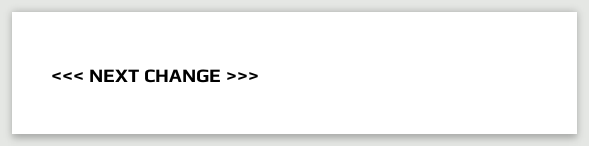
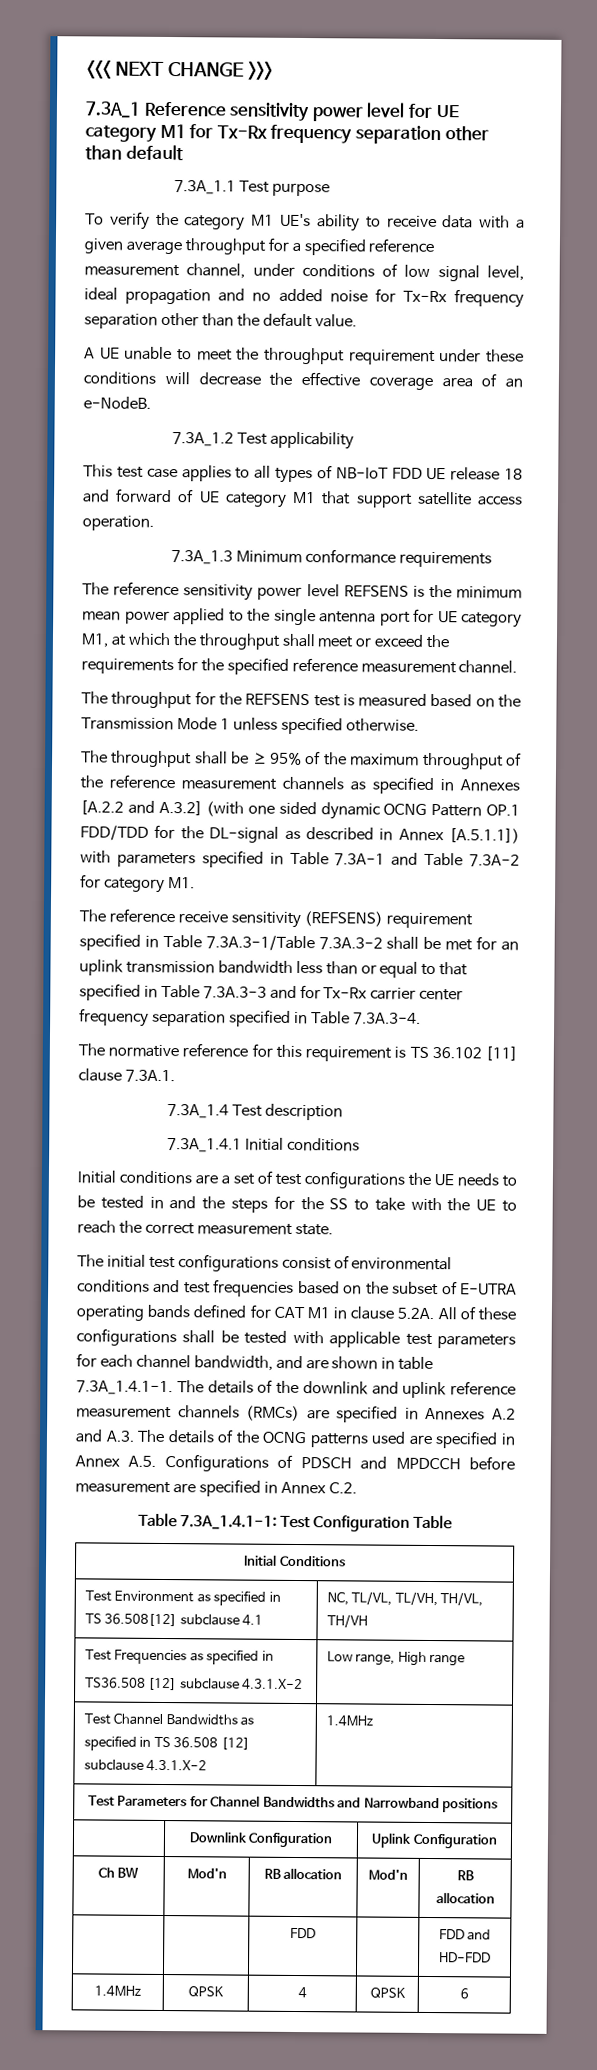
+ 7.3A_1 Reference sensitivity power level for UE category M1 for Tx-Rx frequency separation other than default
+ 7.3A_1.1 Test purpose
+ To verify the category M1 UE's ability to receive data with a given average throughput for a specified reference measurement channel, under conditions of low signal level, ideal propagation and no added noise for Tx-Rx frequency separation other than the default value.
+ A UE unable to meet the throughput requirement under these conditions will decrease the effective coverage area of an e-NodeB.
+ 7.3A_1.2 Test applicability
+ This test case applies to all types of NB-IoT FDD UE release 18 and forward of UE category M1 that support satellite access operation.
+ 7.3A_1.3 Minimum conformance requirements
+ The reference sensitivity power level REFSENS is the minimum mean power applied to the single antenna port for UE category M1, at which the throughput shall meet or exceed the requirements for the specified reference measurement channel.
+ The throughput for the REFSENS test is measured based on the Transmission Mode 1 unless specified otherwise.
+ The throughput shall be ≥ 95% of the maximum throughput of the reference measurement channels as specified in Annexes [A.2.2 and A.3.2] (with one sided dynamic OCNG Pattern OP.1 FDD/TDD for the DL-signal as described in Annex [A.5.1.1]) with parameters specified in Table 7.3A-1 and Table 7.3A-2 for category M1.
+ The reference receive sensitivity (REFSENS) requirement specified in Table 7.3A.3-1/Table 7.3A.3-2 shall be met for an uplink transmission bandwidth less than or equal to that specified in Table 7.3A.3-3 and for Tx-Rx carrier center frequency separation specified in Table 7.3A.3-4.
+ The normative reference for this requirement is TS 36.102 [11] clause 7.3A.1.
+ 7.3A_1.4 Test description
+ 7.3A_1.4.1 Initial conditions
+ Initial conditions are a set of test configurations the UE needs to be tested in and the steps for the SS to take with the UE to reach the correct measurement state.
+ The initial test configurations consist of environmental conditions and test frequencies based on the subset of E-UTRA operating bands defined for CAT M1 in clause 5.2A. All of these configurations shall be tested with applicable test parameters for each channel bandwidth, and are shown in table 7.3A_1.4.1-1. The details of the downlink and uplink reference measurement channels (RMCs) are specified in Annexes A.2 and A.3. The details of the OCNG patterns used are specified in Annex A.5. Configurations of PDSCH and MPDCCH before measurement are specified in Annex C.2.
+ Table 7.3A_1.4.1-1: Test Configuration Table
+ Initial Conditions
+ Test Environment as specified in
+ TS 36.508[12] subclause 4.1 | NC, TL/VL, TL/VH, TH/VL, TH/VH
+ Test Frequencies as specified in
+ TS36.508 [12] subclause 4.3.1.X-2 | Low range, High range
+ Test Channel Bandwidths as specified in TS 36.508 [12] subclause 4.3.1.X-2 | 1.4MHz
+ Test Parameters for Channel Bandwidths and Narrowband positions
+ | Downlink Configuration | Uplink Configuration
+ Ch BW | Mod'n | RB allocation | Mod'n | RB allocation
+ | | FDD | | FDD and HD-FDD
+ 1.4MHz | QPSK | 4 | QPSK | 6

